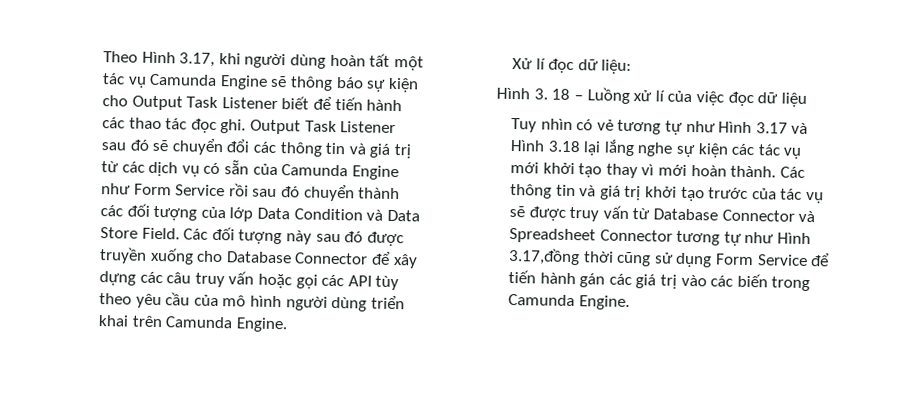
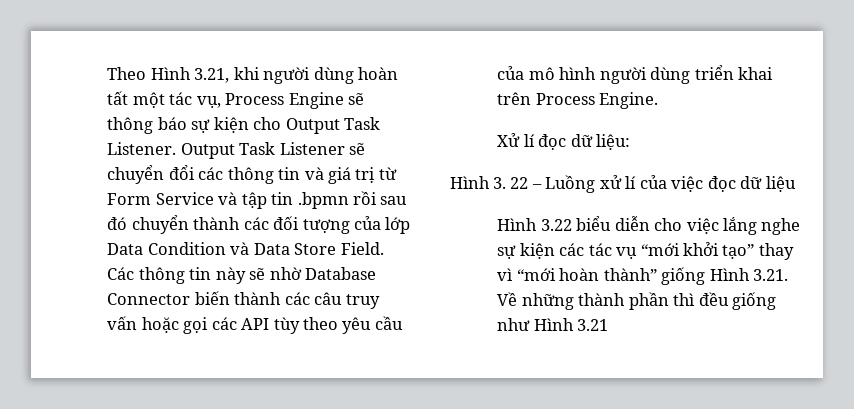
- Theo Hình 3.17, khi người dùng hoàn tất một tác vụ Camunda Engine sẽ thông báo sự kiện cho Output Task Listener biết để tiến hành các thao tác đọc ghi. Output Task Listener sau đó sẽ chuyển đổi các thông tin và giá trị từ các dịch vụ có sẵn của Camunda Engine như Form Service rồi sau đó chuyển thành các đối tượng của lớp Data Condition và Data Store Field.
+ Theo Hình 3.21, khi người dùng hoàn tất một tác vụ, Process Engine sẽ thông báo sự kiện cho Output Task Listener. Output Task Listener sẽ chuyển đổi các thông tin và giá trị từ Form Service và tập tin .bpmn rồi sau đó chuyển thành các đối tượng của lớp Data Condition và Data Store Field.
- Các đối tượng này sau đó được truyền xuống cho Database Connector để xây dựng các câu truy vấn hoặc gọi các API tùy theo yêu cầu của mô hình người dùng triển khai trên Camunda Engine.
+ Các thông tin này sẽ nhờ Database Connector biến thành các câu truy vấn hoặc gọi các API tùy theo yêu cầu của mô hình người dùng triển khai trên Process Engine.
- Hình 3. 18 – Luồng xử lí của việc đọc dữ liệu
+ Hình 3. 22 – Luồng xử lí của việc đọc dữ liệu
- Tuy nhìn có vẻ tương tự như Hình 3.17 và Hình 3.18 lại lắng nghe sự kiện các tác vụ mới khởi tạo thay vì mới hoàn thành. Các thông tin và giá trị khởi tạo trước của tác vụ sẽ được truy vấn từ Database Connector và Spreadsheet Connector tương tự như Hình 3.17,đồng thời cũng sử dụng Form Service để tiến hành gán các giá trị vào các biến trong Camunda Engine.
+ Hình 3.22 biểu diễn cho việc lắng nghe sự kiện các tác vụ “mới khởi tạo” thay vì “mới hoàn thành” giống Hình 3.21. Về những thành phần thì đều giống như Hình 3.21

